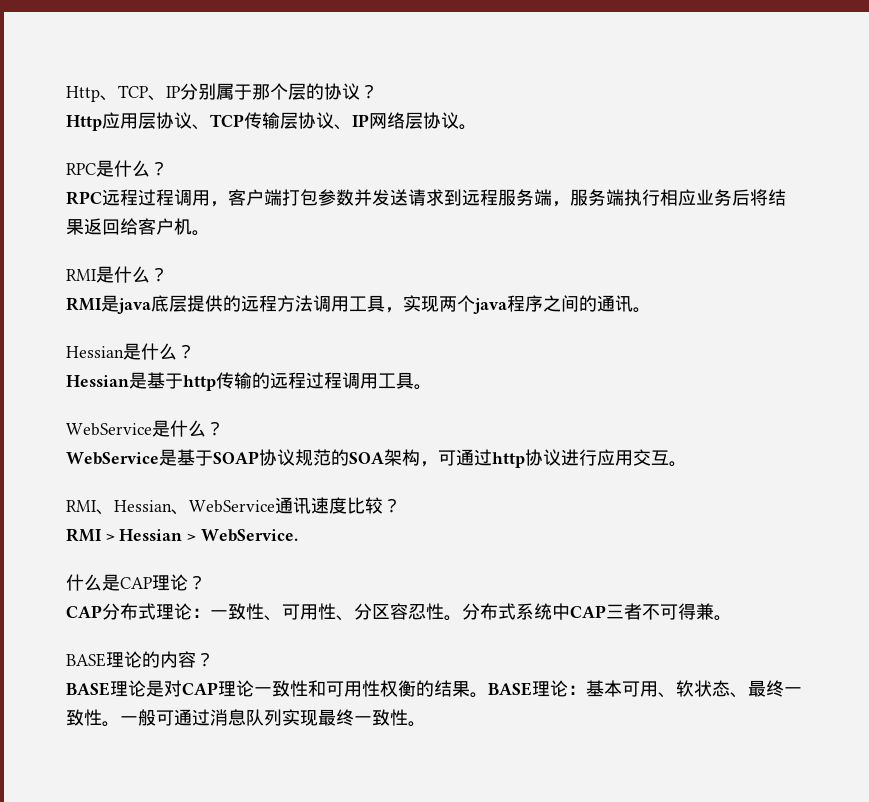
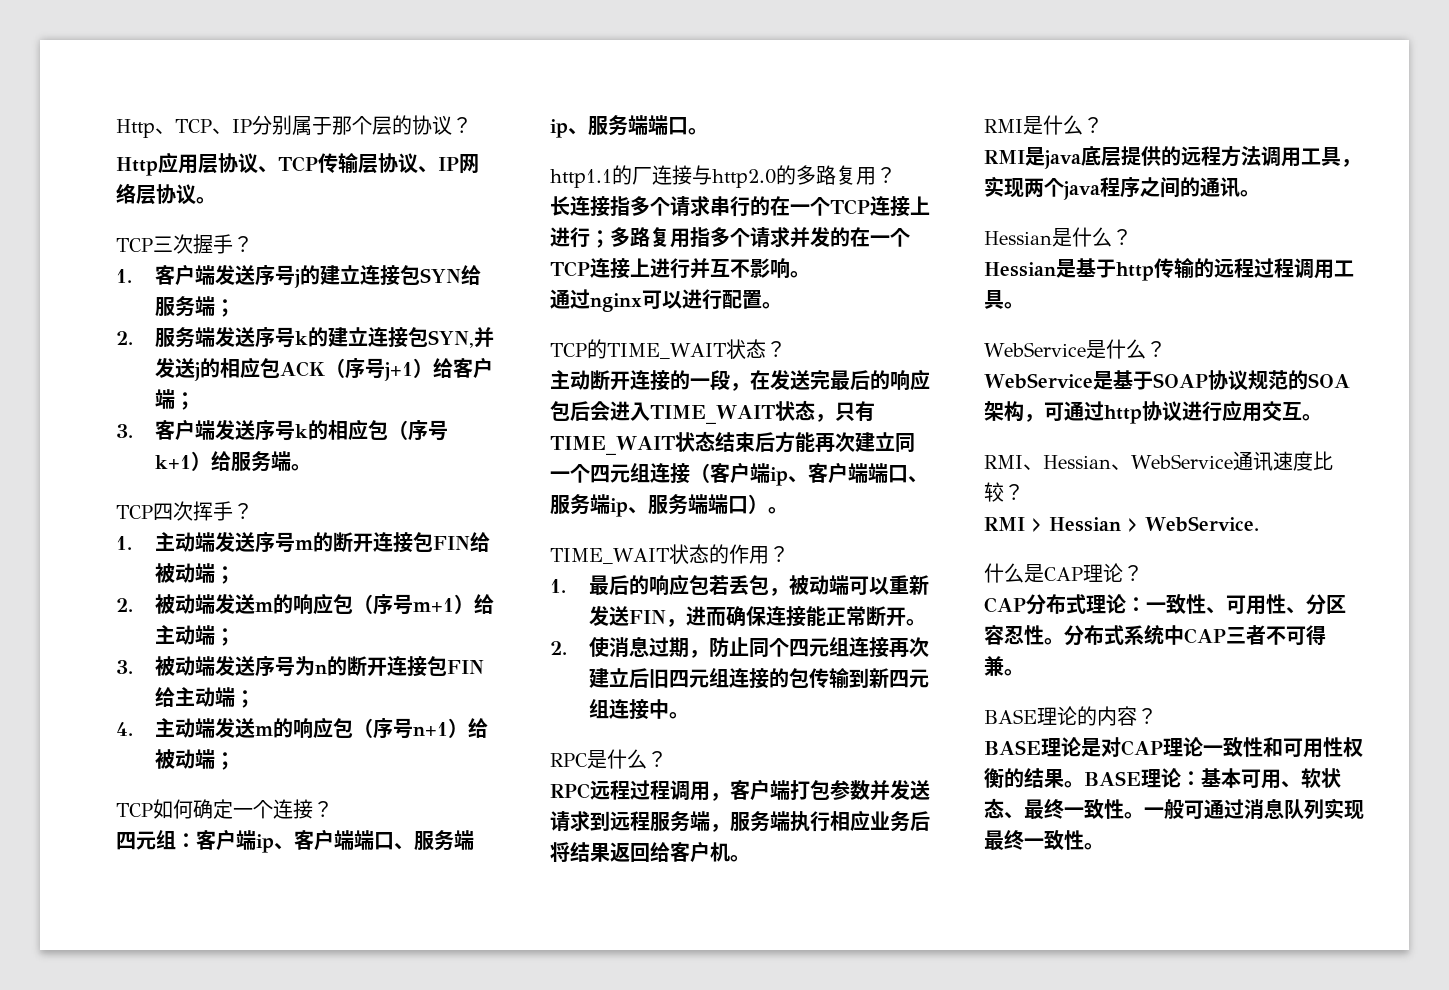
+ TCP三次握手？
+ 1.客户端发送序号j的建立连接包SYN给服务端；
+ 2.服务端发送序号k的建立连接包SYN,并发送j的相应包ACK（序号j+1）给客户端；
+ 3.客户端发送序号k的相应包（序号k+1）给服务端。
+ TCP四次挥手？
+ 1.主动端发送序号m的断开连接包FIN给被动端；
+ 2.被动端发送m的响应包（序号m+1）给主动端；
+ 3.被动端发送序号为n的断开连接包FIN给主动端；
+ 4.主动端发送m的响应包（序号n+1）给被动端；
+ TCP如何确定一个连接？
+ 四元组：客户端ip、客户端端口、服务端ip、服务端端口。
+ http1.1的厂连接与http2.0的多路复用？
+ 长连接指多个请求串行的在一个TCP连接上进行；多路复用指多个请求并发的在一个TCP连接上进行并互不影响。
+ 通过nginx可以进行配置。
+ TCP的TIME_WAIT状态？
+ 主动断开连接的一段，在发送完最后的响应包后会进入TIME_WAIT状态，只有TIME_WAIT状态结束后方能再次建立同一个四元组连接（客户端ip、客户端端口、服务端ip、服务端端口）。
+ TIME_WAIT状态的作用？
+ 1.最后的响应包若丢包，被动端可以重新发送FIN，进而确保连接能正常断开。
+ 2.使消息过期，防止同个四元组连接再次建立后旧四元组连接的包传输到新四元组连接中。

